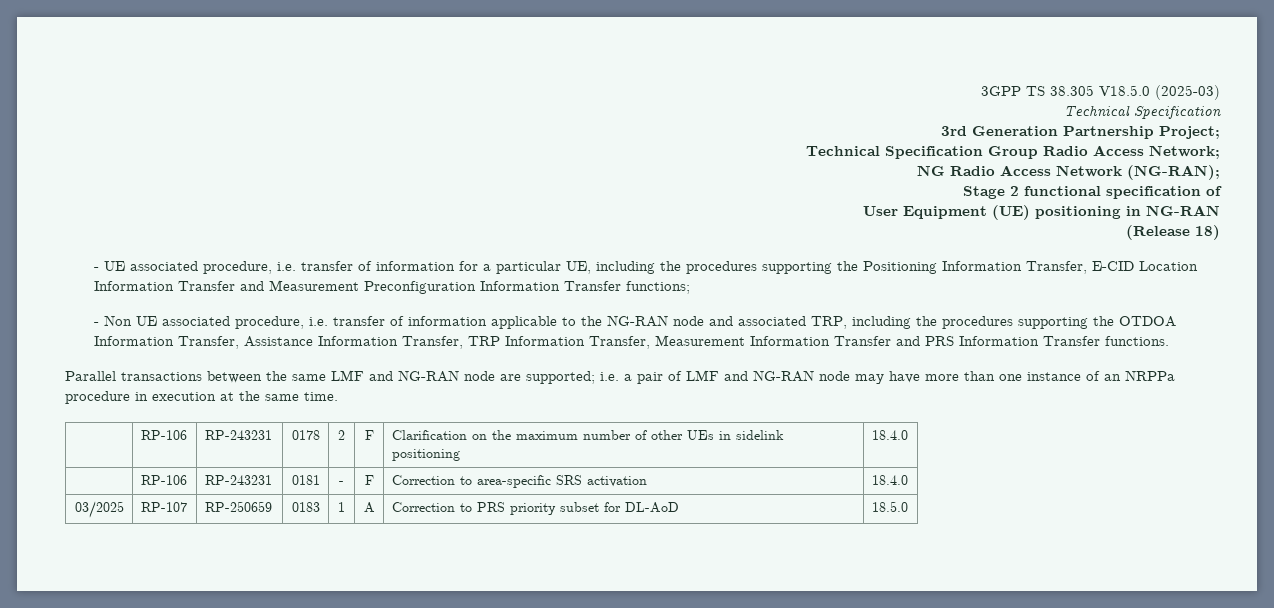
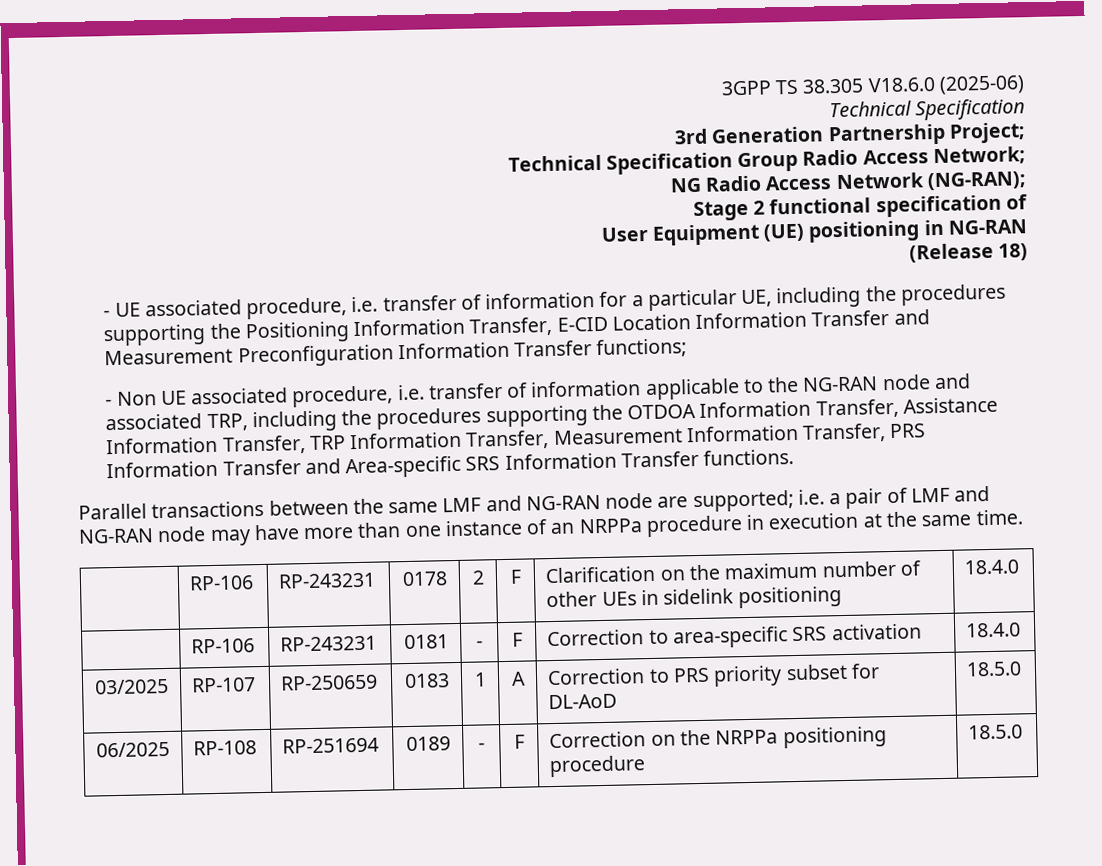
- 3GPP TS 38.305 V18.5.0 (2025-03)
+ 3GPP TS 38.305 V18.6.0 (2025-06)
- - Non UE associated procedure, i.e. transfer of information applicable to the NG-RAN node and associated TRP, including the procedures supporting the OTDOA Information Transfer, Assistance Information Transfer, TRP Information Transfer, Measurement Information Transfer and PRS Information Transfer functions.
+ - Non UE associated procedure, i.e. transfer of information applicable to the NG-RAN node and associated TRP, including the procedures supporting the OTDOA Information Transfer, Assistance Information Transfer, TRP Information Transfer, Measurement Information Transfer, PRS Information Transfer and Area-specific SRS Information Transfer functions.
+ 06/2025 | RP-108 | RP-251694 | 0189 | - | F | Correction on the NRPPa positioning procedure | 18.5.0

